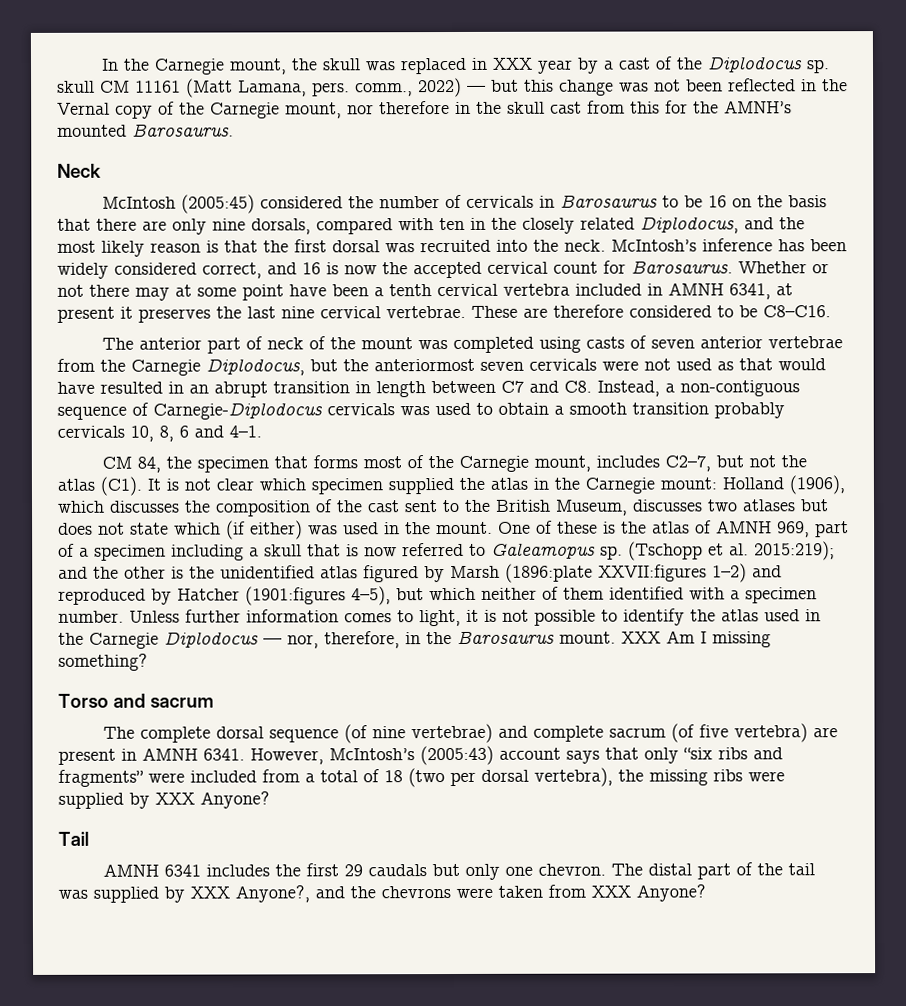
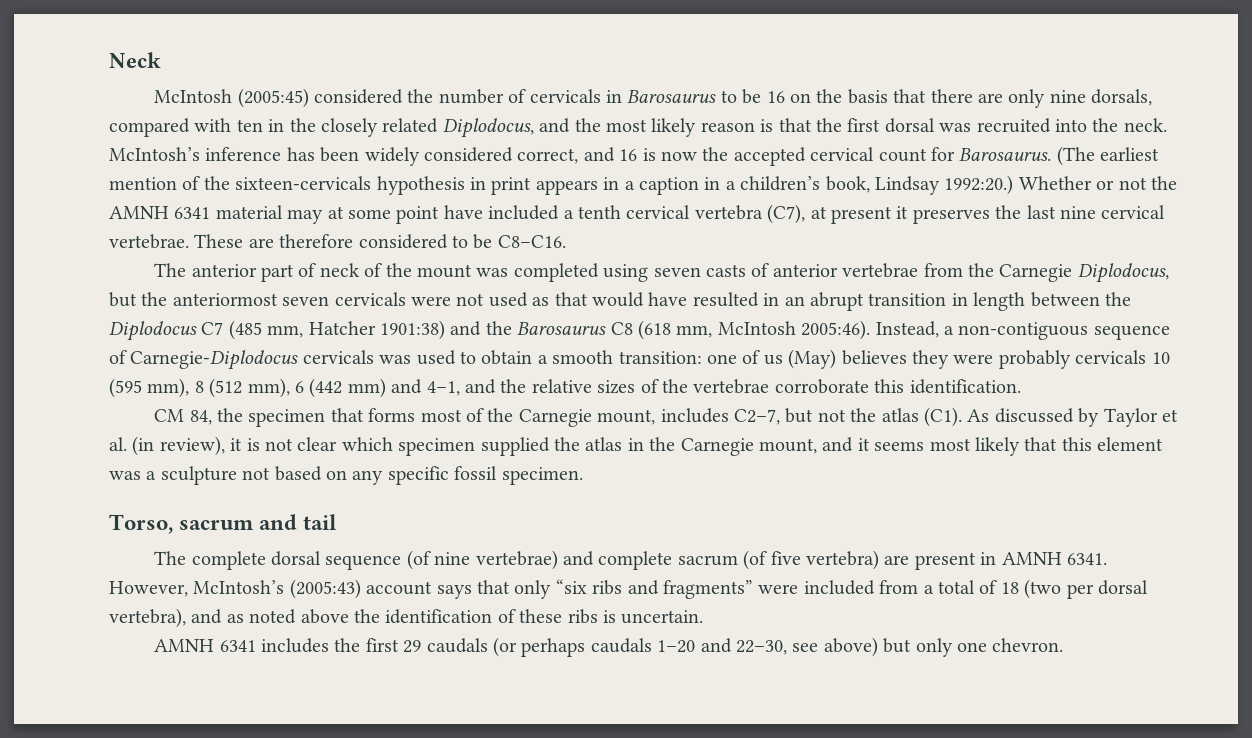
- In the Carnegie mount, the skull was replaced in XXX year by a cast of the Diplodocus sp. skull CM 11161 (Matt Lamana, pers. comm., 2022) — but this change was not been reflected in the Vernal copy of the Carnegie mount, nor therefore in the skull cast from this for the AMNH’s mounted Barosaurus.
- Whether or not there may at some point have been a tenth cervical vertebra included in AMNH 6341, at present it preserves the last nine cervical vertebrae.
+ (The earliest mention of the sixteen-cervicals hypothesis in print appears in a caption in a children’s book, Lindsay 1992:20.) Whether or not the AMNH 6341 material may at some point have included a tenth cervical vertebra (C7), at present it preserves the last nine cervical vertebrae.
- The anterior part of neck of the mount was completed using casts of seven anterior vertebrae from the Carnegie Diplodocus, but the anteriormost seven cervicals were not used as that would have resulted in an abrupt transition in length between C7 and C8. Instead, a non-contiguous sequence of Carnegie-Diplodocus cervicals was used to obtain a smooth transition probably cervicals 10, 8, 6 and 4–1.
+ The anterior part of neck of the mount was completed using seven casts of anterior vertebrae from the Carnegie Diplodocus, but the anteriormost seven cervicals were not used as that would have resulted in an abrupt transition in length between the Diplodocus C7 (485 mm, Hatcher 1901:38) and the Barosaurus C8 (618 mm, McIntosh 2005:46). Instead, a non-contiguous sequence of Carnegie-Diplodocus cervicals was used to obtain a smooth transition: one of us (May) believes they were probably cervicals 10 (595 mm), 8 (512 mm), 6 (442 mm) and 4–1, and the relative sizes of the vertebrae corroborate this identification.
- CM 84, the specimen that forms most of the Carnegie mount, includes C2–7, but not the atlas (C1). It is not clear which specimen supplied the atlas in the Carnegie mount: Holland (1906), which discusses the composition of the cast sent to the British Museum, discusses two atlases but does not state which (if either) was used in the mount. One of these is the atlas of AMNH 969, part of a specimen including a skull that is now referred to Galeamopus sp. (Tschopp et al. 2015:219); and the other is the unidentified atlas figured by Marsh (1896:plate XXVII:figures 1–2) and reproduced by Hatcher (1901:figures 4–5), but which neither of them identified with a specimen number. Unless further information comes to light, it is not possible to identify the atlas used in the Carnegie Diplodocus — nor, therefore, in the Barosaurus mount. XXX Am I missing something?
- Torso and sacrum
+ CM 84, the specimen that forms most of the Carnegie mount, includes C2–7, but not the atlas (C1). As discussed by Taylor et al. (in review), it is not clear which specimen supplied the atlas in the Carnegie mount, and it seems most likely that this element was a sculpture not based on any specific fossil specimen.
+ Torso, sacrum and tail
- However, McIntosh’s (2005:43) account says that only “six ribs and fragments” were included from a total of 18 (two per dorsal vertebra), the missing ribs were supplied by XXX Anyone?
- Tail
+ However, McIntosh’s (2005:43) account says that only “six ribs and fragments” were included from a total of 18 (two per dorsal vertebra), and as noted above the identification of these ribs is uncertain.
- AMNH 6341 includes the first 29 caudals but only one chevron. The distal part of the tail was supplied by XXX Anyone?, and the chevrons were taken from XXX Anyone?
+ AMNH 6341 includes the first 29 caudals (or perhaps caudals 1–20 and 22–30, see above) but only one chevron.

